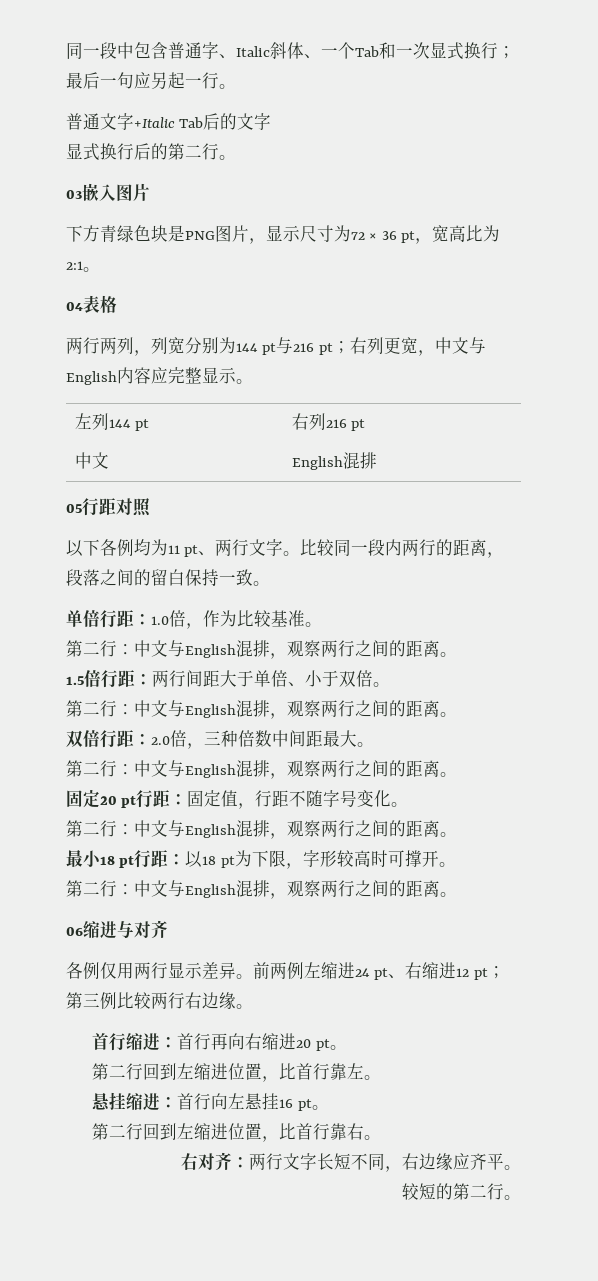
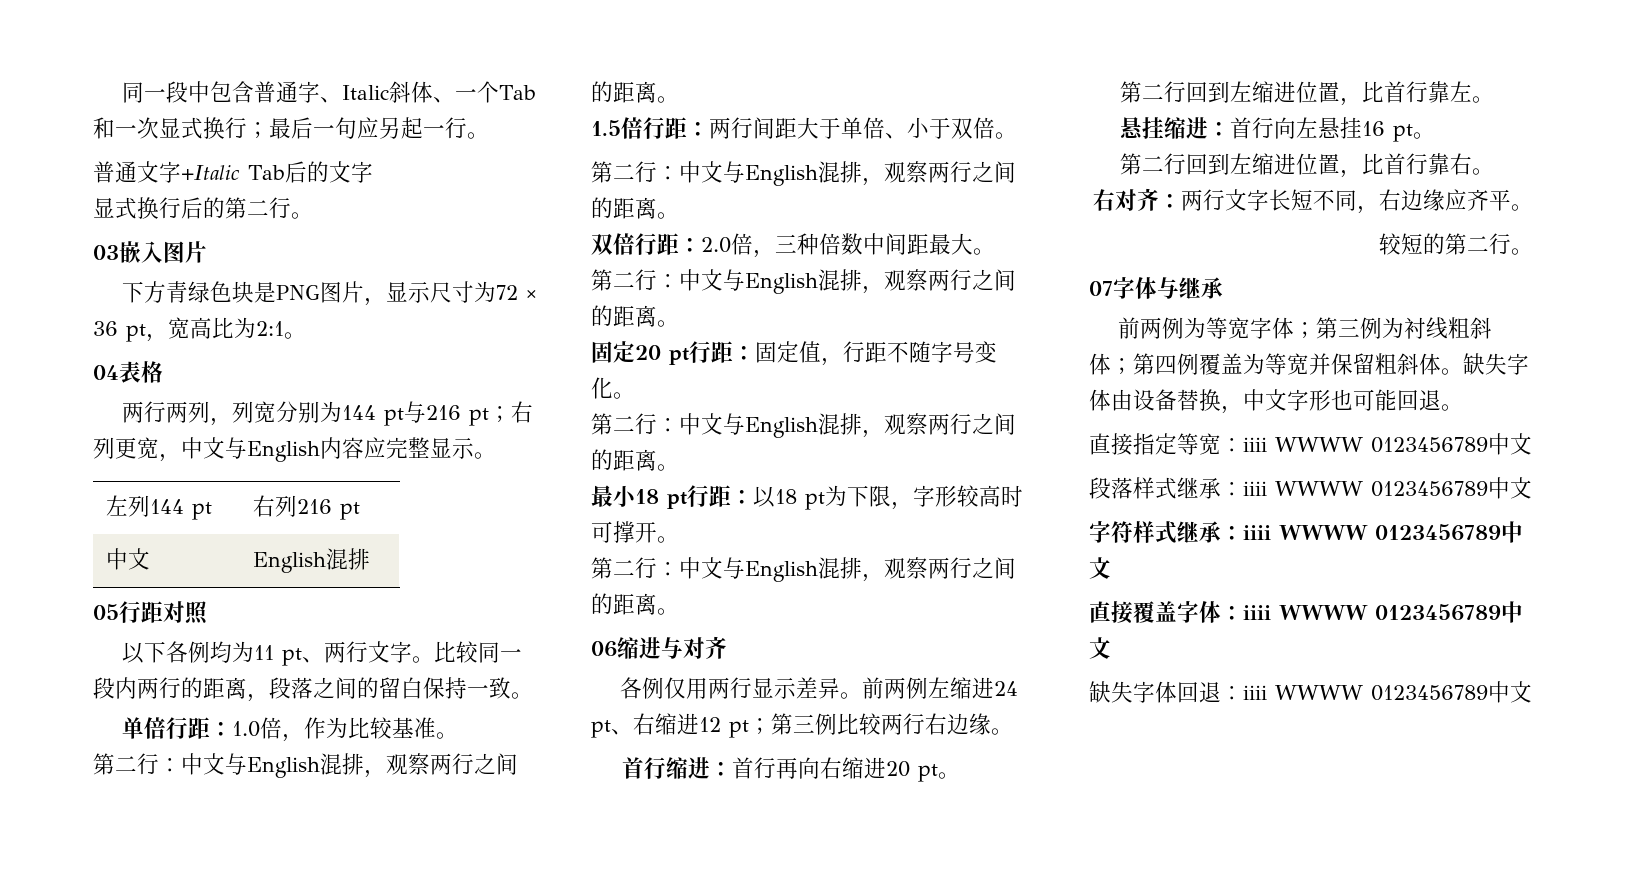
+ 07字体与继承
+ 前两例为等宽字体；第三例为衬线粗斜体；第四例覆盖为等宽并保留粗斜体。缺失字体由设备替换，中文字形也可能回退。
+ 直接指定等宽：iiii WWWW 0123456789中文
+ 段落样式继承：iiii WWWW 0123456789中文
+ 字符样式继承：iiii WWWW 0123456789中文
+ 直接覆盖字体：iiii WWWW 0123456789中文
+ 缺失字体回退：iiii WWWW 0123456789中文

